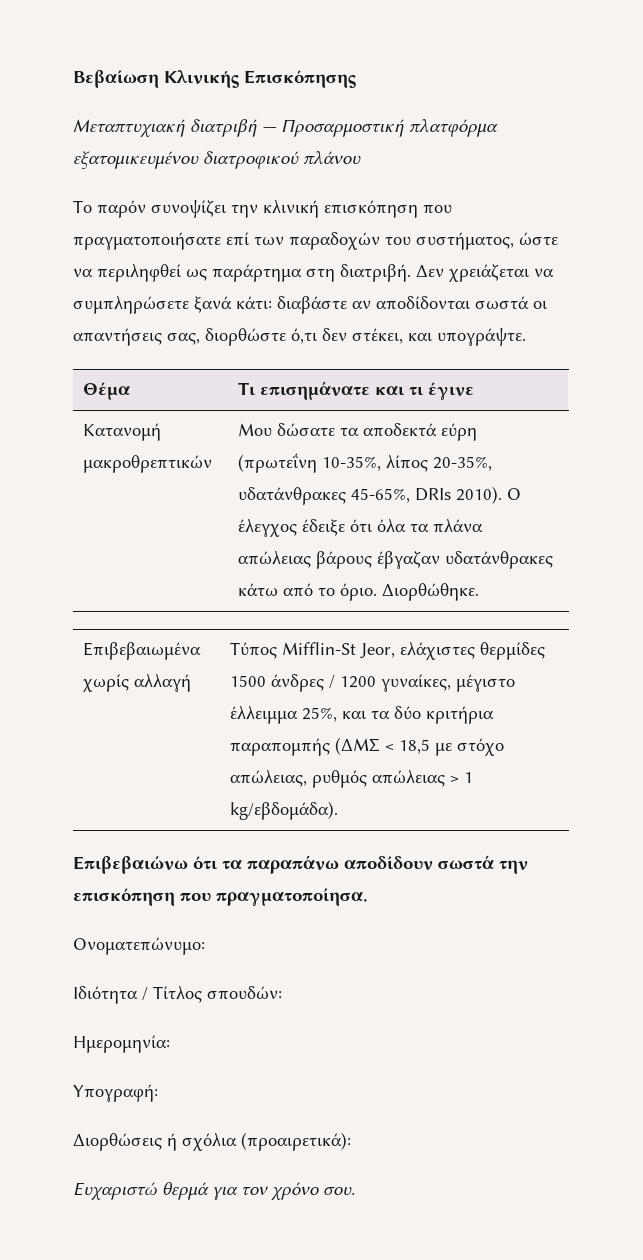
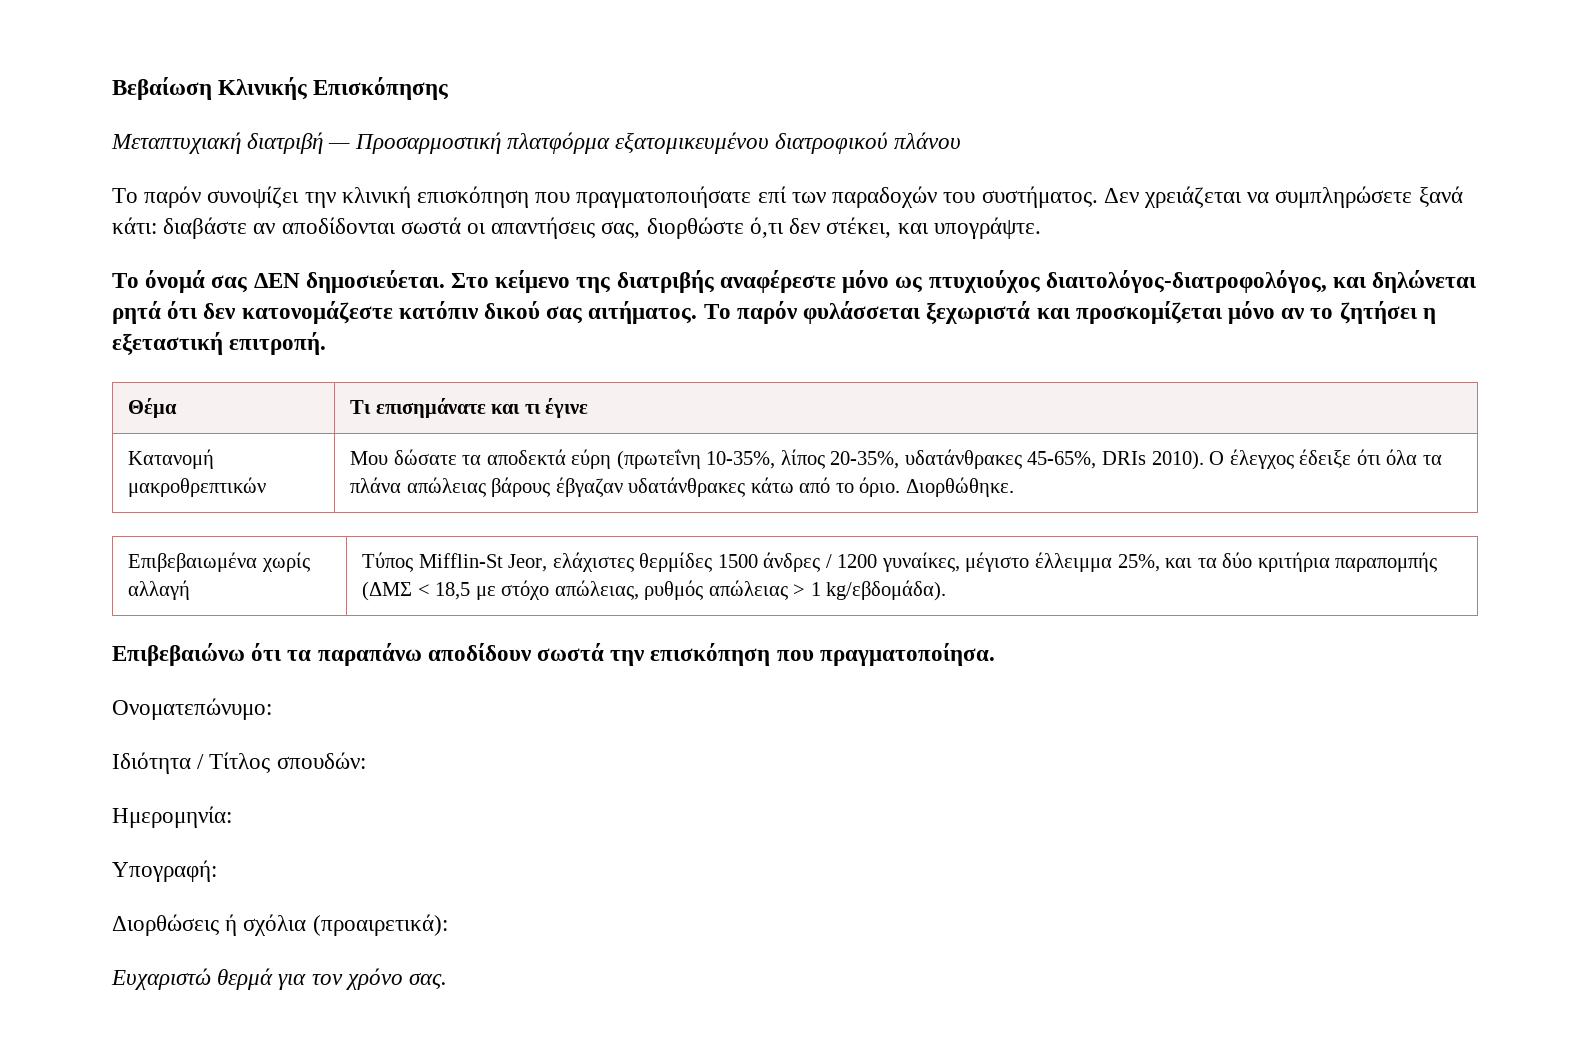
- Το παρόν συνοψίζει την κλινική επισκόπηση που πραγματοποιήσατε επί των παραδοχών του συστήματος, ώστε να περιληφθεί ως παράρτημα στη διατριβή.
+ Το παρόν συνοψίζει την κλινική επισκόπηση που πραγματοποιήσατε επί των παραδοχών του συστήματος.
+ Το όνομά σας ΔΕΝ δημοσιεύεται. Στο κείμενο της διατριβής αναφέρεστε μόνο ως πτυχιούχος διαιτολόγος-διατροφολόγος, και δηλώνεται ρητά ότι δεν κατονομάζεστε κατόπιν δικού σας αιτήματος. Το παρόν φυλάσσεται ξεχωριστά και προσκομίζεται μόνο αν το ζητήσει η εξεταστική επιτροπή.
- Ευχαριστώ θερμά για τον χρόνο σου.
+ Ευχαριστώ θερμά για τον χρόνο σας.

